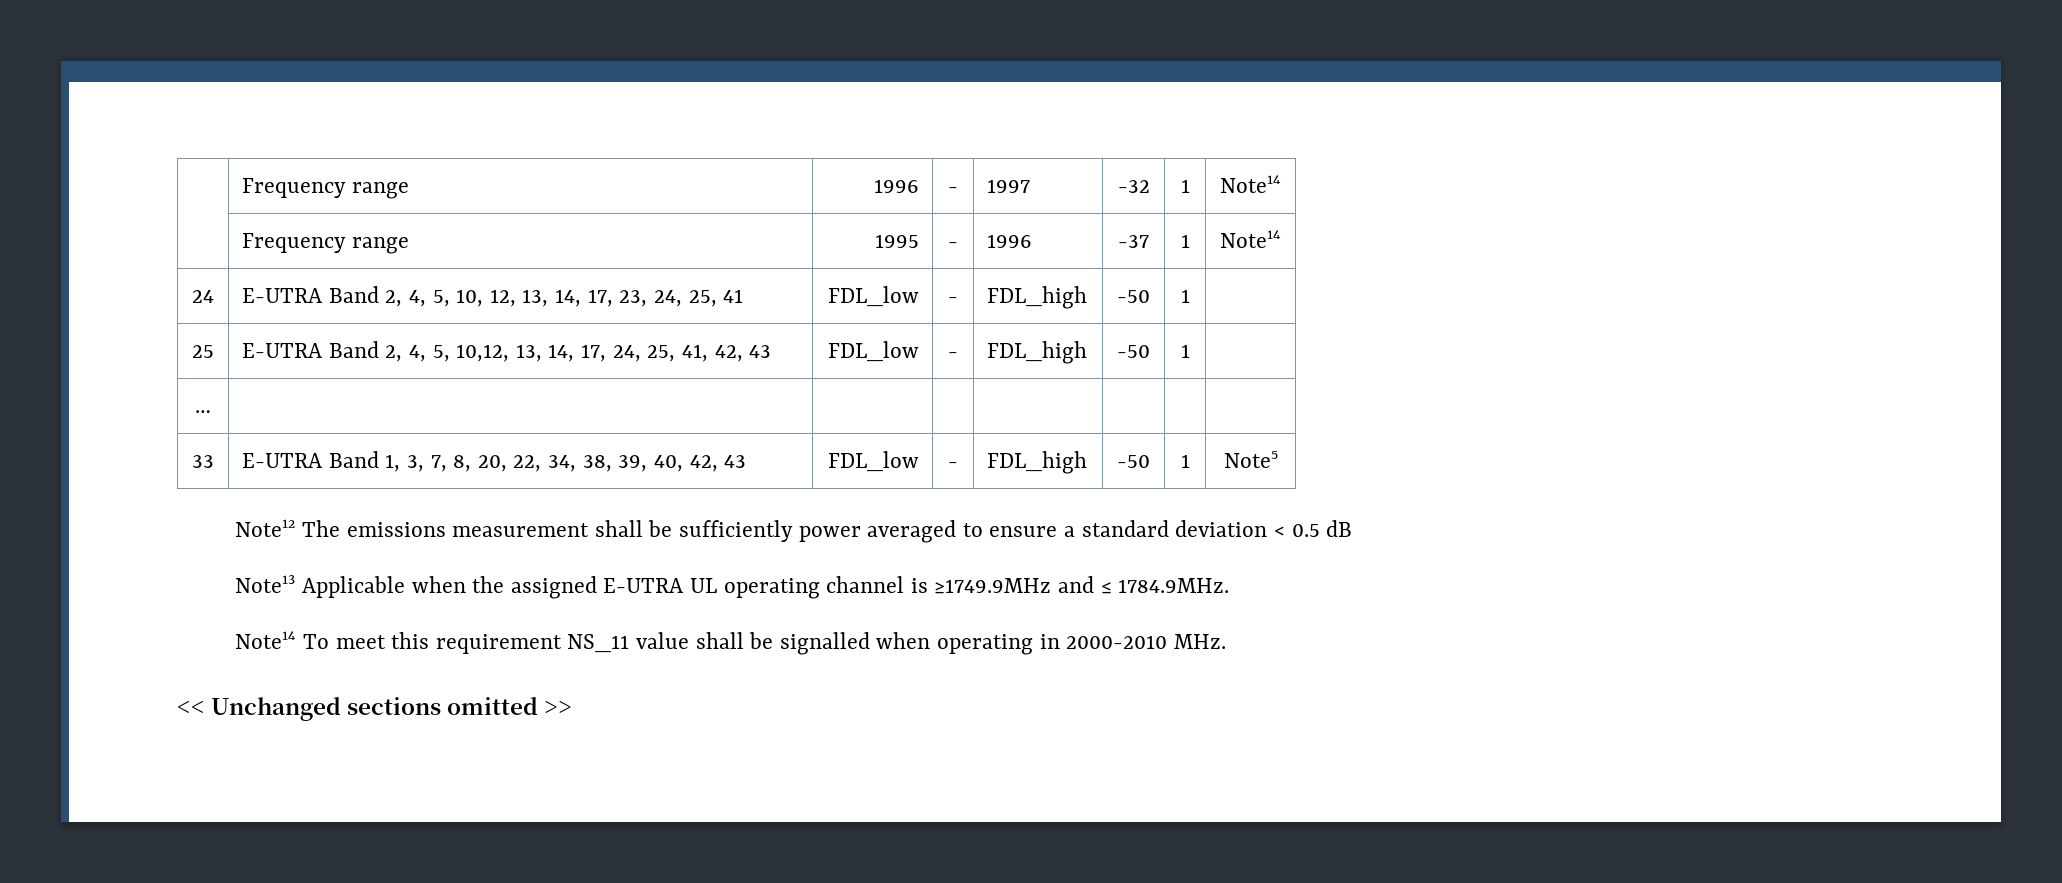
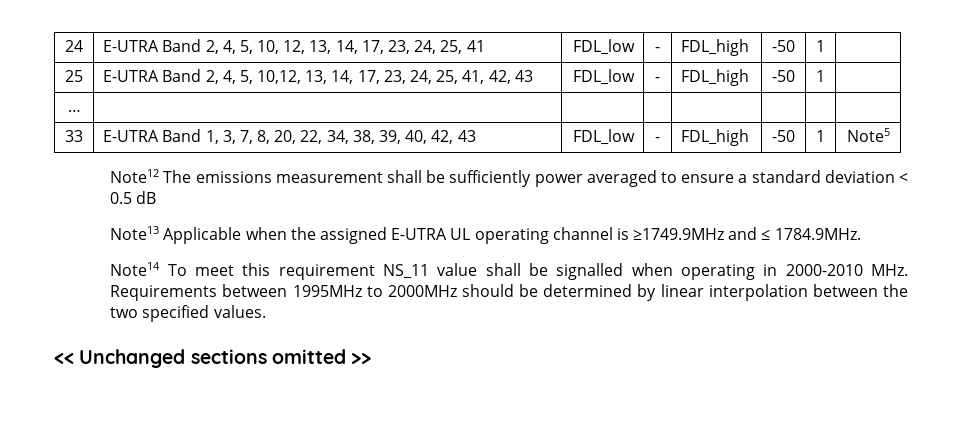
- | Frequency range | 1996 | - | 1997 | -32 | 1 | Note14
- | Frequency range | 1995 | - | 1996 | -37 | 1 | Note14
- 25 | E-UTRA Band 2, 4, 5, 10,12, 13, 14, 17, 24, 25, 41, 42, 43 | FDL_low | - | FDL_high | -50 | 1 |
+ 25 | E-UTRA Band 2, 4, 5, 10,12, 13, 14, 17, 23, 24, 25, 41, 42, 43 | FDL_low | - | FDL_high | -50 | 1 |
- Note14 To meet this requirement NS_11 value shall be signalled when operating in 2000-2010 MHz.
+ Note14 To meet this requirement NS_11 value shall be signalled when operating in 2000-2010 MHz. Requirements between 1995MHz to 2000MHz should be determined by linear interpolation between the two specified values.

